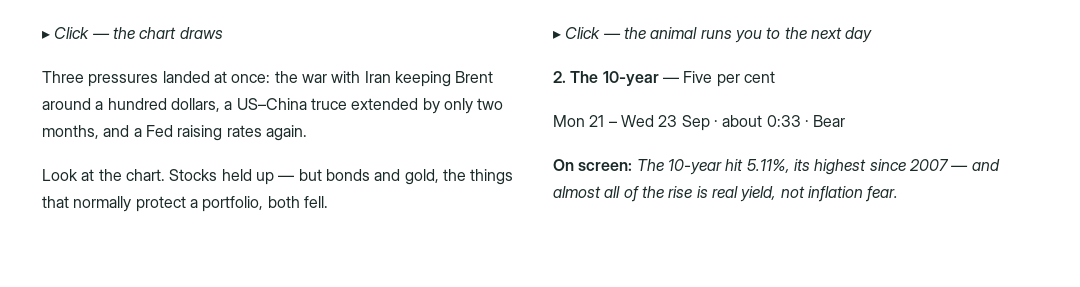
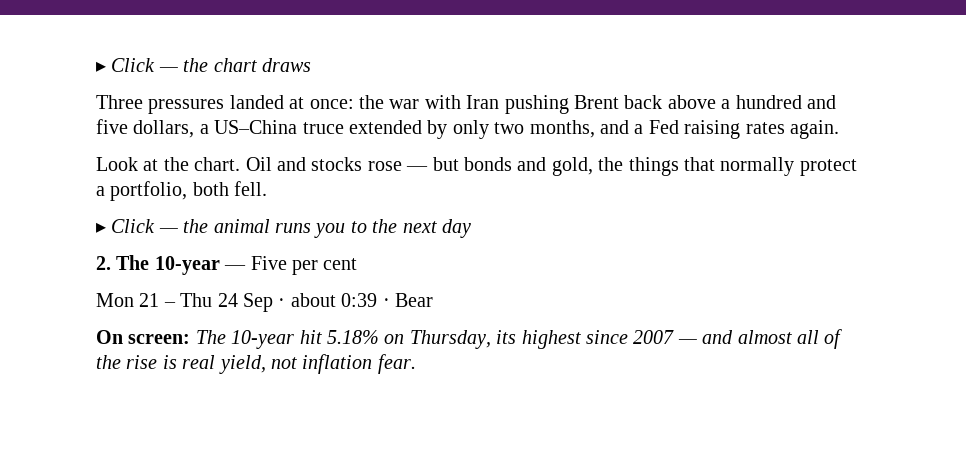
- Three pressures landed at once: the war with Iran keeping Brent around a hundred dollars, a US–China truce extended by only two months, and a Fed raising rates again.
+ Three pressures landed at once: the war with Iran pushing Brent back above a hundred and five dollars, a US–China truce extended by only two months, and a Fed raising rates again.
- Stocks held up — but bonds and gold, the things that normally protect a portfolio, both fell.
+ Oil and stocks rose — but bonds and gold, the things that normally protect a portfolio, both fell.
- Mon 21 – Wed 23 Sep · about 0:33 · Bear
+ Mon 21 – Thu 24 Sep · about 0:39 · Bear
- On screen: The 10-year hit 5.11%, its highest since 2007 — and almost all of the rise is real yield, not inflation fear.
+ On screen: The 10-year hit 5.18% on Thursday, its highest since 2007 — and almost all of the rise is real yield, not inflation fear.

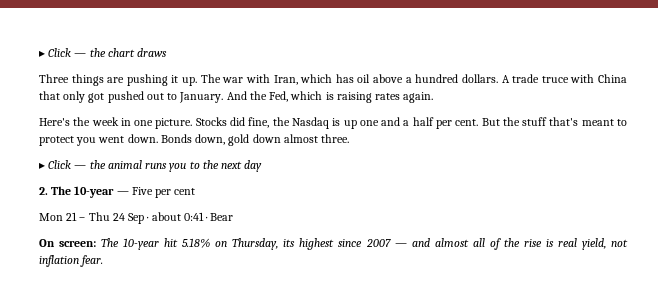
- Three pressures landed at once: the war with Iran pushing Brent back above a hundred and five dollars, a US–China truce extended by only two months, and a Fed raising rates again.
- Look at the chart. Oil and stocks rose — but bonds and gold, the things that normally protect a portfolio, both fell.
+ Three things are pushing it up. The war with Iran, which has oil above a hundred dollars. A trade truce with China that only got pushed out to January. And the Fed, which is raising rates again.
+ Here's the week in one picture. Stocks did fine, the Nasdaq is up one and a half per cent. But the stuff that's meant to protect you went down. Bonds down, gold down almost three.
- Mon 21 – Thu 24 Sep · about 0:39 · Bear
+ Mon 21 – Thu 24 Sep · about 0:41 · Bear

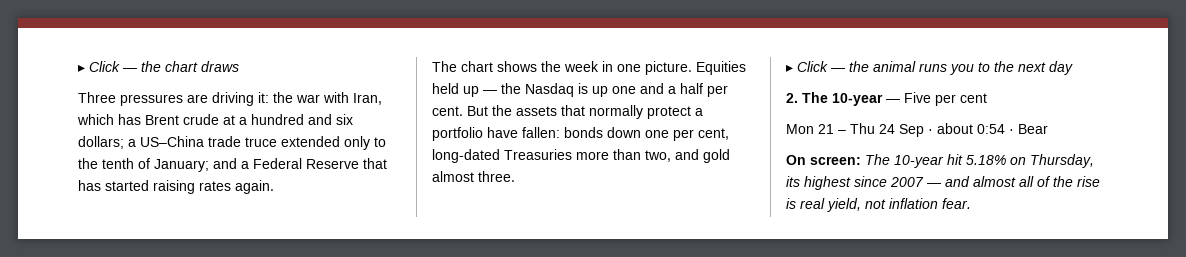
- Three things are pushing it up. The war with Iran, which has oil above a hundred dollars. A trade truce with China that only got pushed out to January. And the Fed, which is raising rates again.
+ Three pressures are driving it: the war with Iran, which has Brent crude at a hundred and six dollars; a US–China trade truce extended only to the tenth of January; and a Federal Reserve that has started raising rates again.
- Here's the week in one picture.
+ The chart shows the week in one picture.
- Stocks did fine, the Nasdaq is up one and a half per cent.
+ Equities held up — the Nasdaq is up one and a half per cent.
- But the stuff that's meant to protect you went down. Bonds down, gold down almost three.
+ But the assets that normally protect a portfolio have fallen: bonds down one per cent, long-dated Treasuries more than two, and gold almost three.
- Mon 21 – Thu 24 Sep · about 0:41 · Bear
+ Mon 21 – Thu 24 Sep · about 0:54 · Bear

